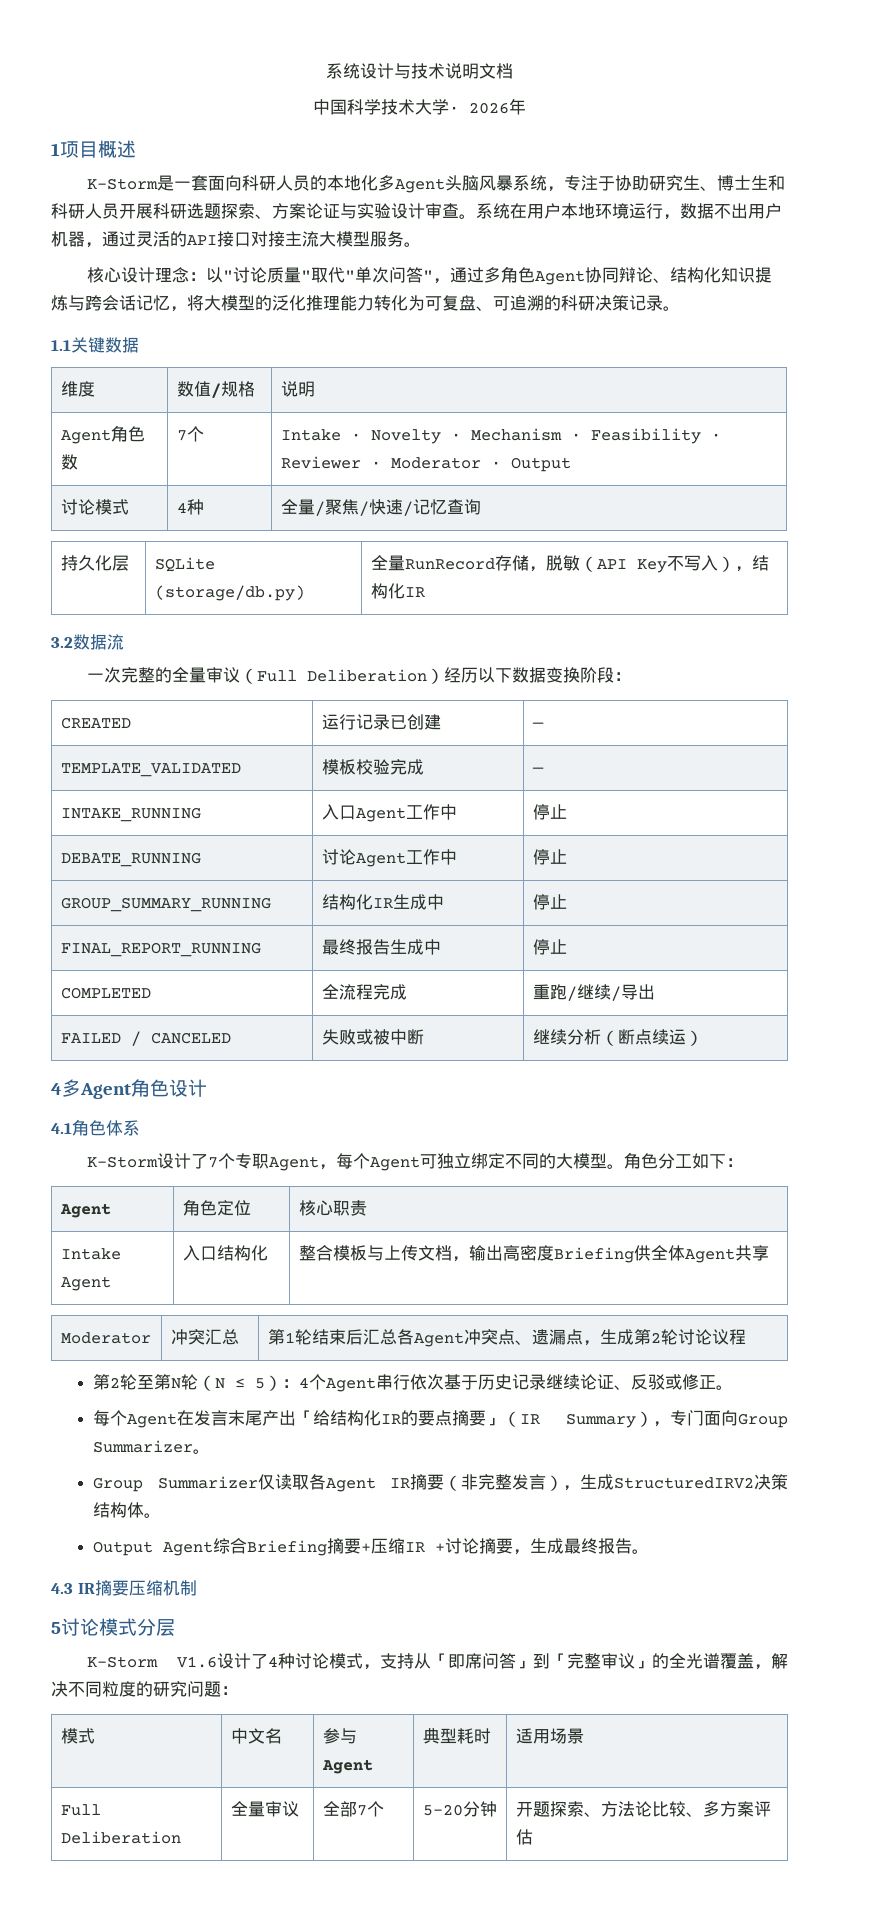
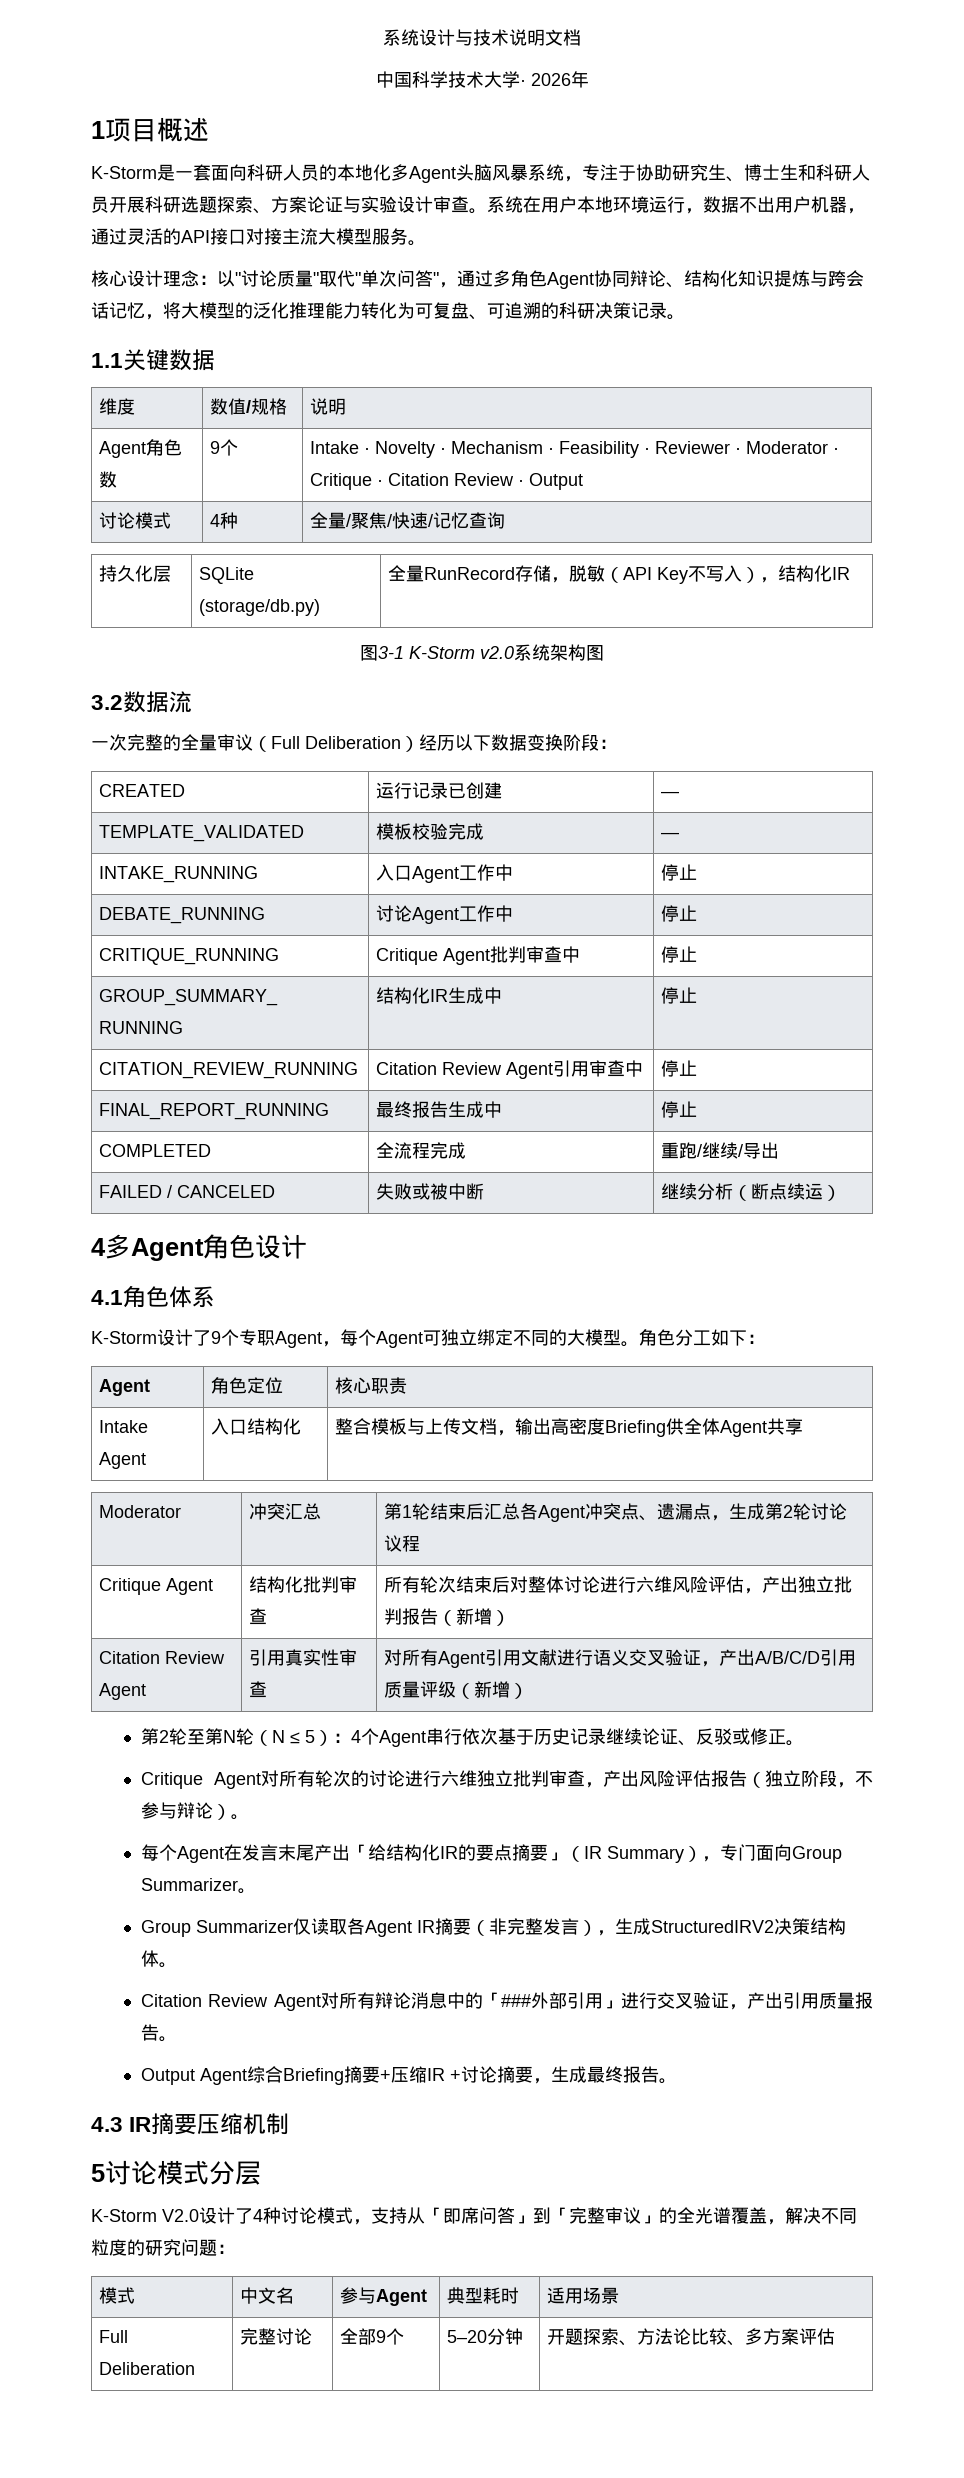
- Agent角色数 | 7个 | Intake · Novelty · Mechanism · Feasibility · Reviewer · Moderator · Output
+ Agent角色数 | 9个 | Intake · Novelty · Mechanism · Feasibility · Reviewer · Moderator · Critique · Citation Review · Output
+ 图3-1 K-Storm v2.0系统架构图
+ CRITIQUE_RUNNING | Critique Agent批判审查中 | 停止
+ CITATION_REVIEW_RUNNING | Citation Review Agent引用审查中 | 停止
- K-Storm设计了7个专职Agent，每个Agent可独立绑定不同的大模型。
+ K-Storm设计了9个专职Agent，每个Agent可独立绑定不同的大模型。
+ Critique Agent | 结构化批判审查 | 所有轮次结束后对整体讨论进行六维风险评估，产出独立批判报告（新增）
+ Citation Review Agent | 引用真实性审查 | 对所有Agent引用文献进行语义交叉验证，产出A/B/C/D引用质量评级（新增）
+ Critique Agent对所有轮次的讨论进行六维独立批判审查，产出风险评估报告（独立阶段，不参与辩论）。
+ Citation Review Agent对所有辩论消息中的「###外部引用」进行交叉验证，产出引用质量报告。
- K-Storm V1.6设计了4种讨论模式，支持从「即席问答」到「完整审议」的全光谱覆盖，解决不同粒度的研究问题：
+ K-Storm V2.0设计了4种讨论模式，支持从「即席问答」到「完整审议」的全光谱覆盖，解决不同粒度的研究问题：
- Full Deliberation | 全量审议 | 全部7个 | 5–20分钟 | 开题探索、方法论比较、多方案评估
+ Full Deliberation | 完整讨论 | 全部9个 | 5–20分钟 | 开题探索、方法论比较、多方案评估

